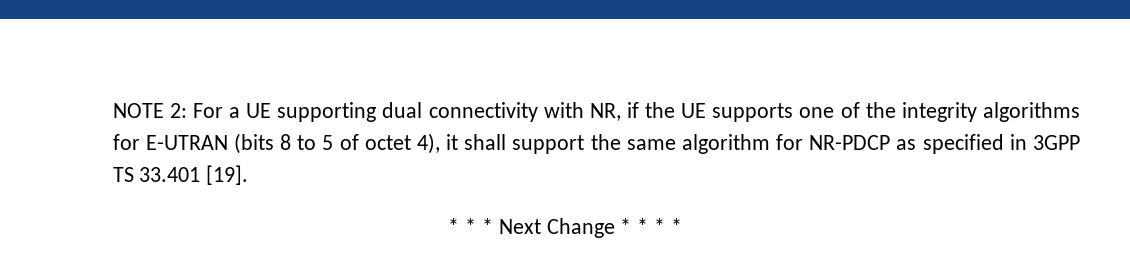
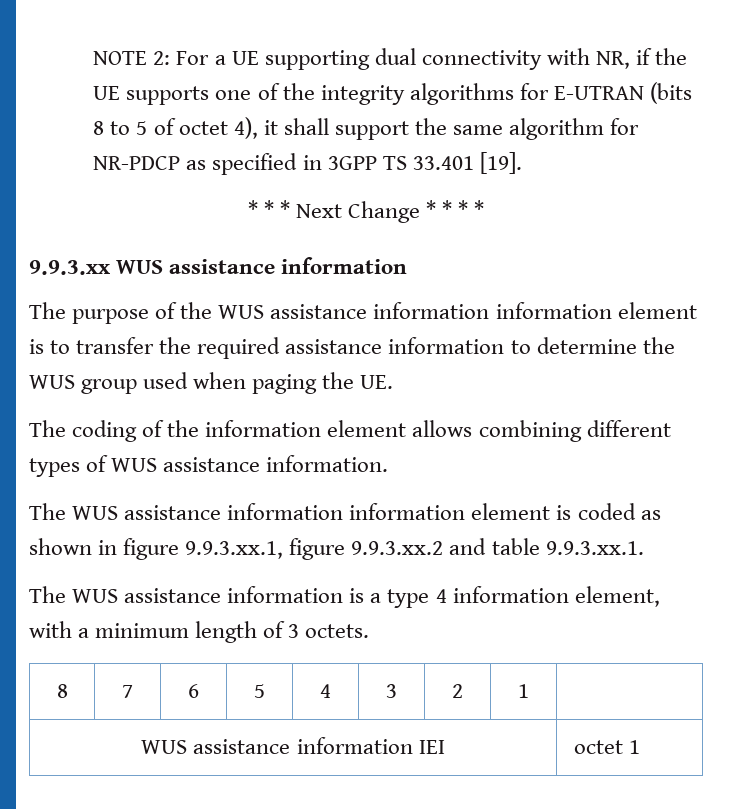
+ 9.9.3.xx WUS assistance information
+ The purpose of the WUS assistance information information element is to transfer the required assistance information to determine the WUS group used when paging the UE.
+ The coding of the information element allows combining different types of WUS assistance information.
+ The WUS assistance information information element is coded as shown in figure 9.9.3.xx.1, figure 9.9.3.xx.2 and table 9.9.3.xx.1.
+ The WUS assistance information is a type 4 information element, with a minimum length of 3 octets.
+ 8 | 7 | 6 | 5 | 4 | 3 | 2 | 1 |
+ WUS assistance information IEI | octet 1

